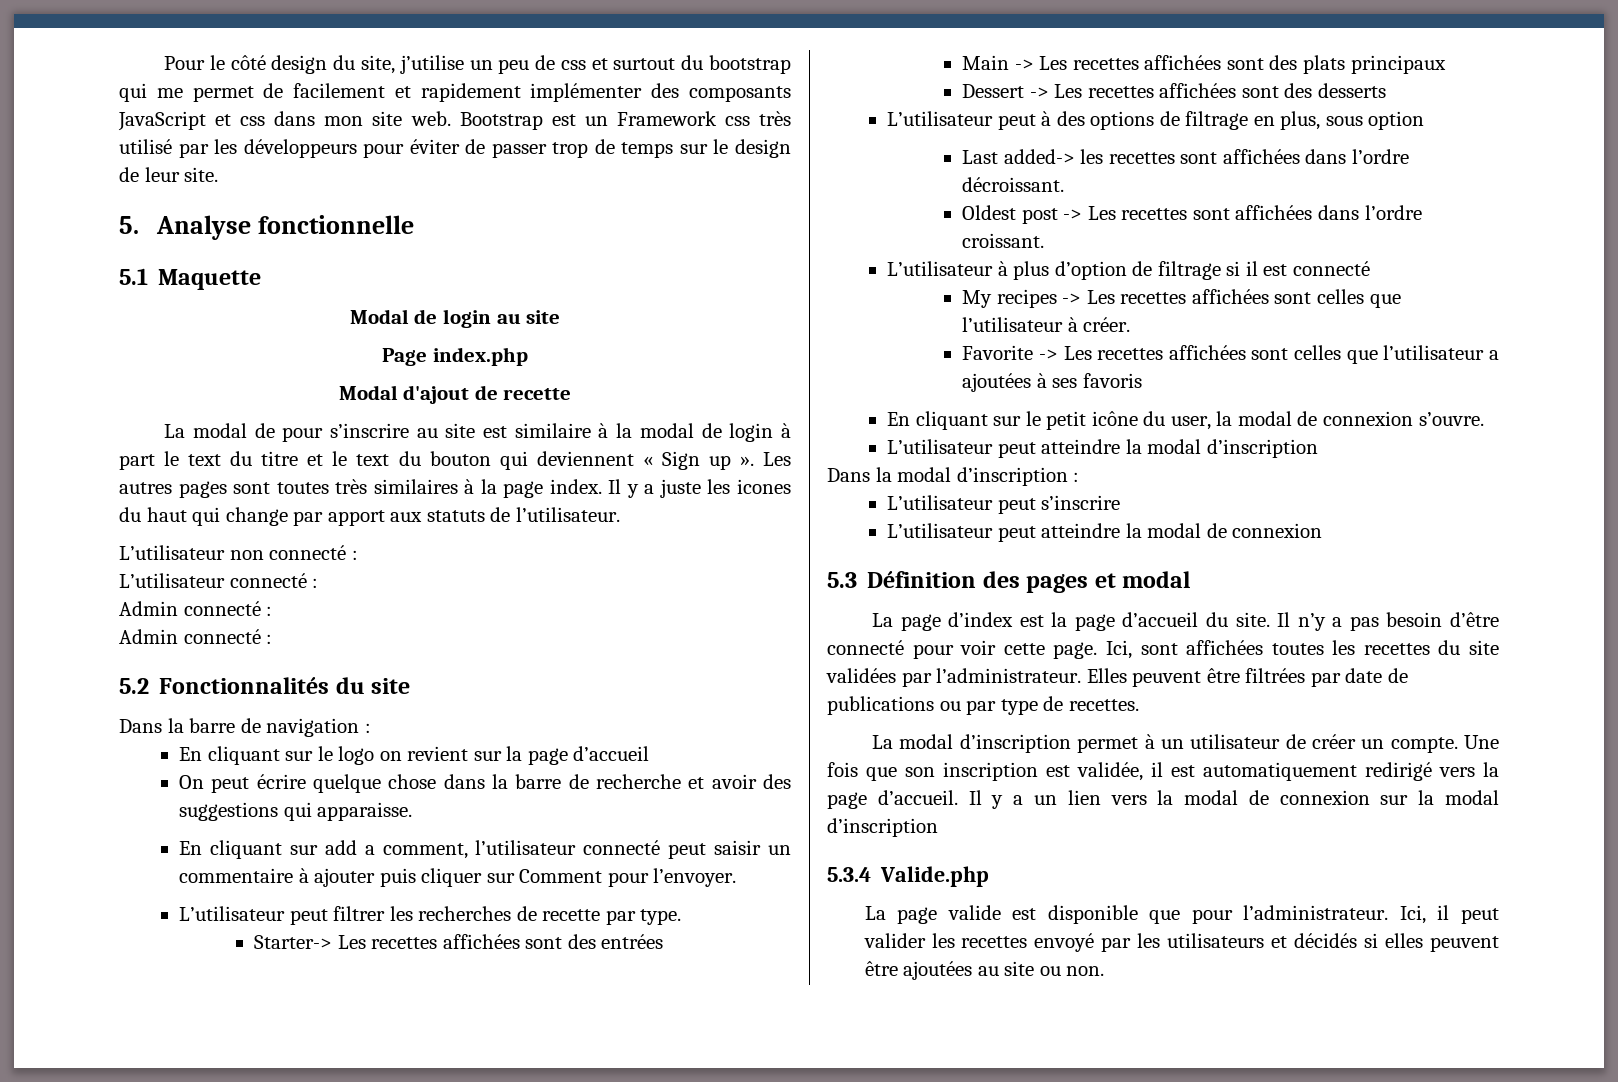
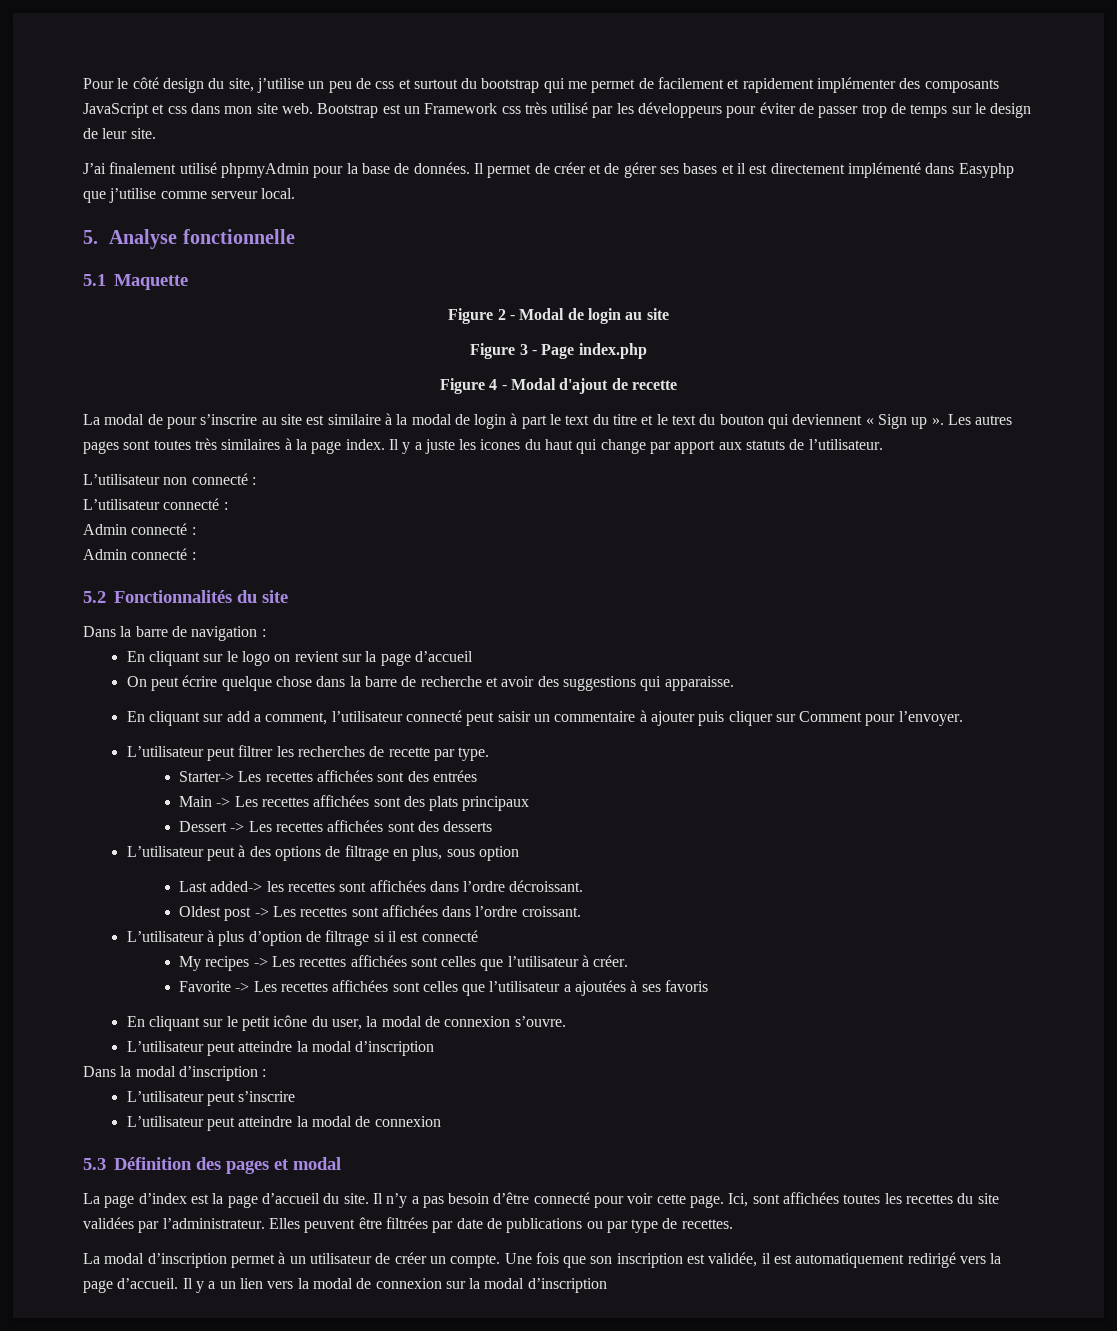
+ J’ai finalement utilisé phpmyAdmin pour la base de données. Il permet de créer et de gérer ses bases et il est directement implémenté dans Easyphp que j’utilise comme serveur local.
- Modal de login au site
+ Figure 2 - Modal de login au site
- Page index.php
+ Figure 3 - Page index.php
- Modal d'ajout de recette
+ Figure 4 - Modal d'ajout de recette
- 5.3.4 Valide.php
- La page valide est disponible que pour l’administrateur. Ici, il peut valider les recettes envoyé par les utilisateurs et décidés si elles peuvent être ajoutées au site ou non.

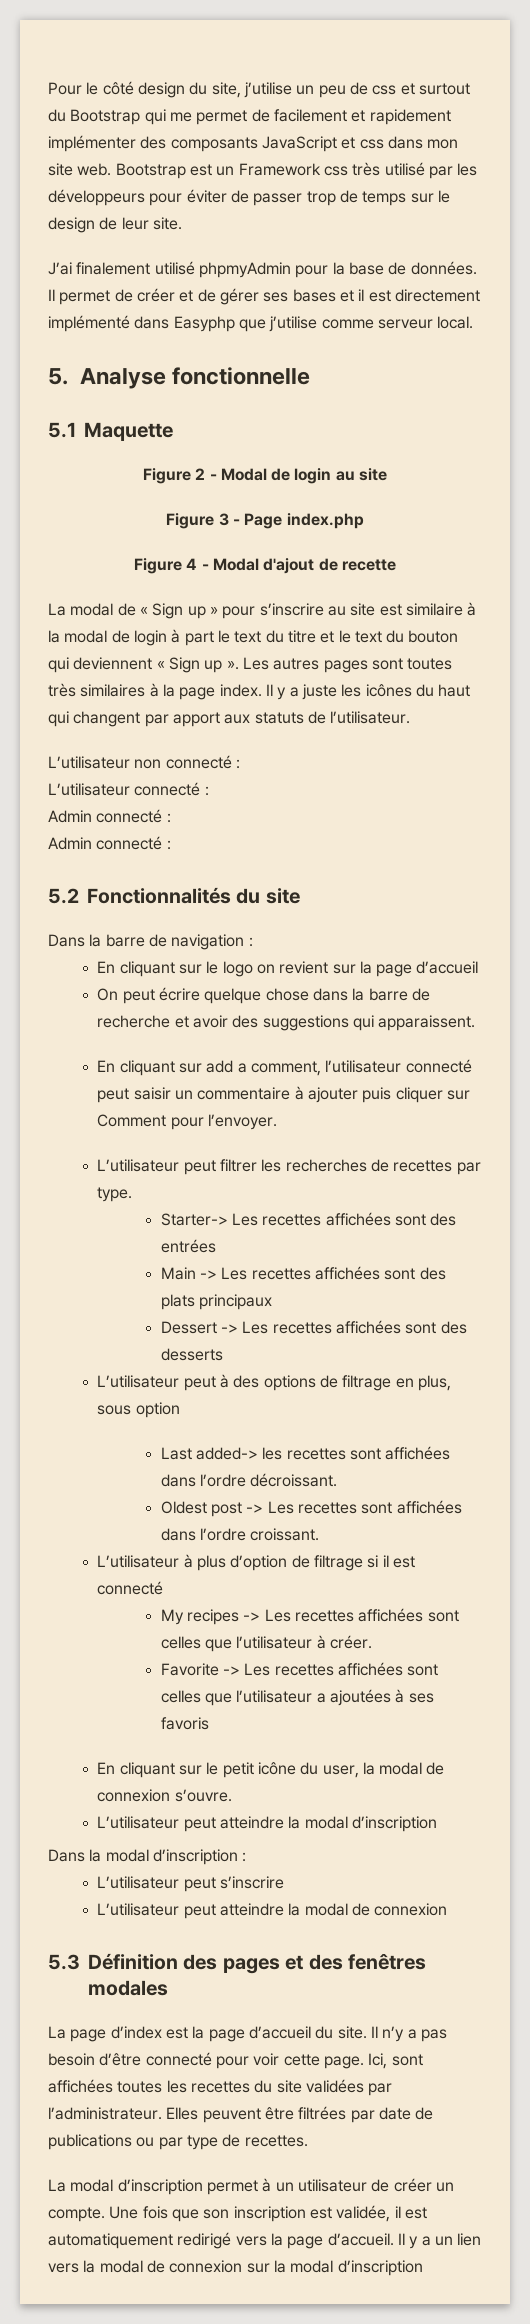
- Pour le côté design du site, j’utilise un peu de css et surtout du bootstrap qui me permet de facilement et rapidement implémenter des composants JavaScript et css dans mon site web.
+ Pour le côté design du site, j’utilise un peu de css et surtout du Bootstrap qui me permet de facilement et rapidement implémenter des composants JavaScript et css dans mon site web.
- La modal de pour s’inscrire au site est similaire à la modal de login à part le text du titre et le text du bouton qui deviennent « Sign up ».
+ La modal de « Sign up » pour s’inscrire au site est similaire à la modal de login à part le text du titre et le text du bouton qui deviennent « Sign up ».
- Il y a juste les icones du haut qui change par apport aux statuts de l’utilisateur.
+ Il y a juste les icônes du haut qui changent par apport aux statuts de l’utilisateur.
- On peut écrire quelque chose dans la barre de recherche et avoir des suggestions qui apparaisse.
+ On peut écrire quelque chose dans la barre de recherche et avoir des suggestions qui apparaissent.
- L’utilisateur peut filtrer les recherches de recette par type.
+ L’utilisateur peut filtrer les recherches de recettes par type.
- 5.3 Définition des pages et modal
+ 5.3 Définition des pages et des fenêtres modales

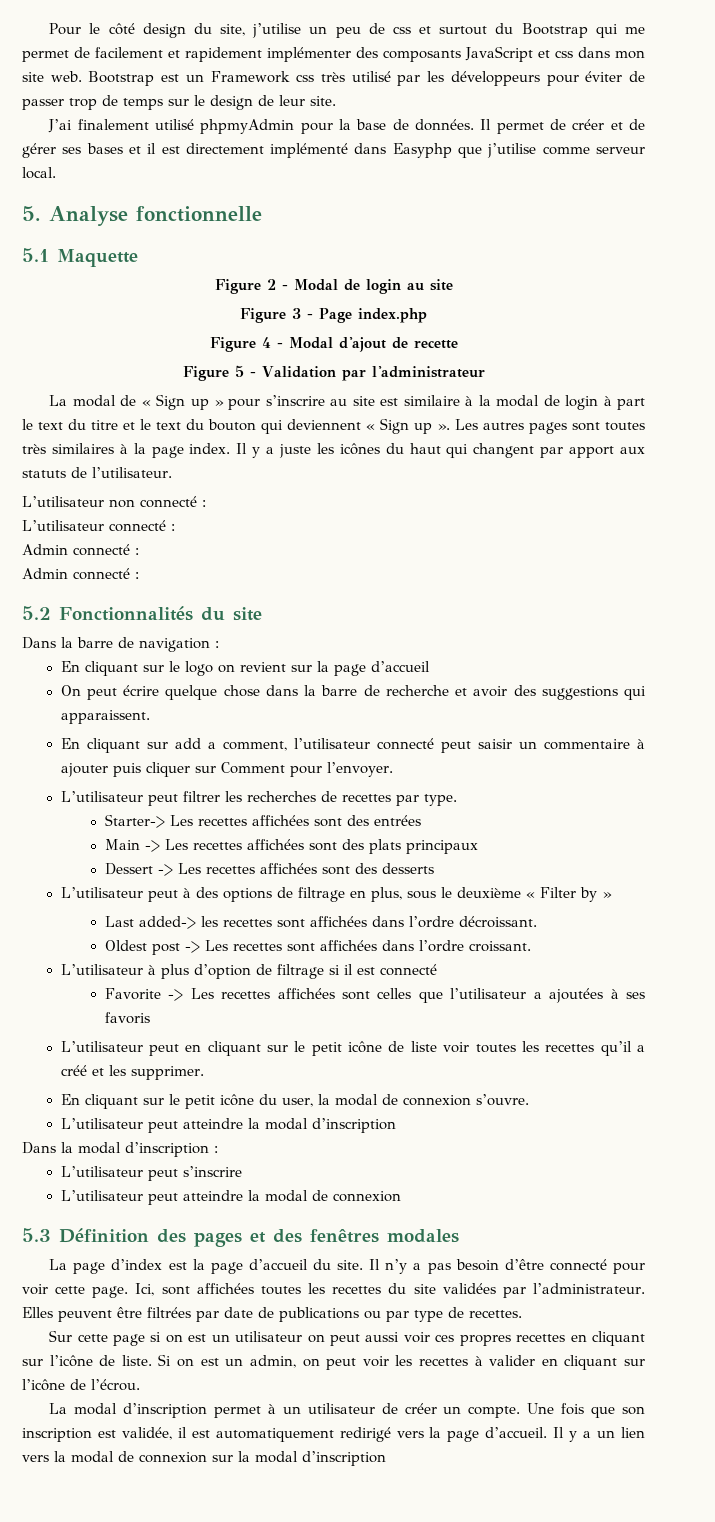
+ Figure 5 - Validation par l'administrateur
- L’utilisateur peut à des options de filtrage en plus, sous option
+ L’utilisateur peut à des options de filtrage en plus, sous le deuxième « Filter by »
- My recipes -> Les recettes affichées sont celles que l’utilisateur à créer.
+ L’utilisateur peut en cliquant sur le petit icône de liste voir toutes les recettes qu’il a créé et les supprimer.
+ Sur cette page si on est un utilisateur on peut aussi voir ces propres recettes en cliquant sur l’icône de liste. Si on est un admin, on peut voir les recettes à valider en cliquant sur l’icône de l’écrou.

